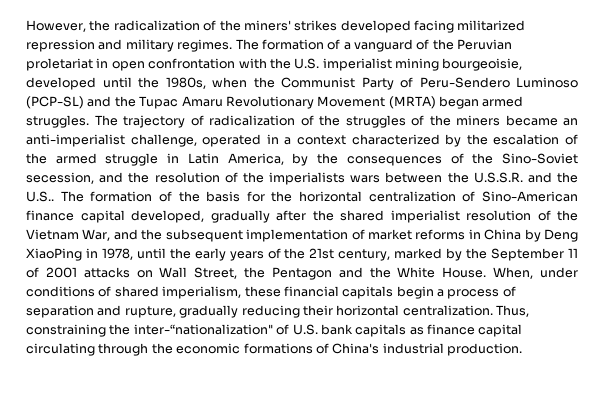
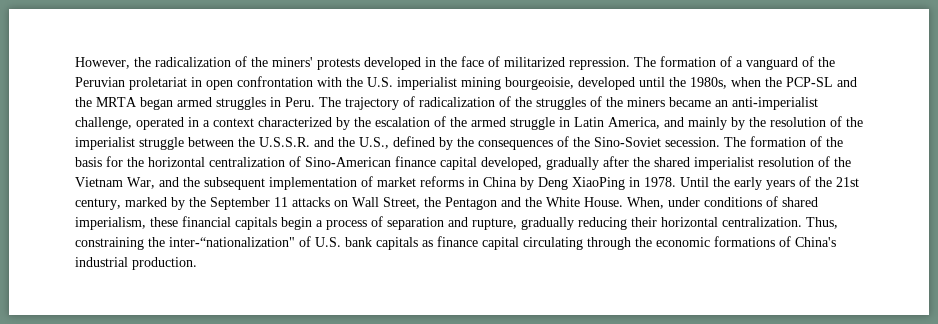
- However, the radicalization of the miners' strikes developed facing militarized repression and military regimes.
+ However, the radicalization of the miners' protests developed in the face of militarized repression.
- The formation of a vanguard of the Peruvian proletariat in open confrontation with the U.S. imperialist mining bourgeoisie, developed until the 1980s, when the Communist Party of Peru-Sendero Luminoso (PCP-SL) and the Tupac Amaru Revolutionary Movement (MRTA) began armed struggles.
+ The formation of a vanguard of the Peruvian proletariat in open confrontation with the U.S. imperialist mining bourgeoisie, developed until the 1980s, when the PCP-SL and the MRTA began armed struggles in Peru.
- The trajectory of radicalization of the struggles of the miners became an anti-imperialist challenge, operated in a context characterized by the escalation of the armed struggle in Latin America, by the consequences of the Sino-Soviet secession, and the resolution of the imperialists wars between the U.S.S.R. and the U.S..
+ The trajectory of radicalization of the struggles of the miners became an anti-imperialist challenge, operated in a context characterized by the escalation of the armed struggle in Latin America, and mainly by the resolution of the imperialist struggle between the U.S.S.R. and the U.S., defined by the consequences of the Sino-Soviet secession.
- The formation of the basis for the horizontal centralization of Sino-American finance capital developed, gradually after the shared imperialist resolution of the Vietnam War, and the subsequent implementation of market reforms in China by Deng XiaoPing in 1978, until the early years of the 21st century, marked by the September 11 of 2001 attacks on Wall Street, the Pentagon and the White House.
+ The formation of the basis for the horizontal centralization of Sino-American finance capital developed, gradually after the shared imperialist resolution of the Vietnam War, and the subsequent implementation of market reforms in China by Deng XiaoPing in 1978. Until the early years of the 21st century, marked by the September 11 attacks on Wall Street, the Pentagon and the White House.

